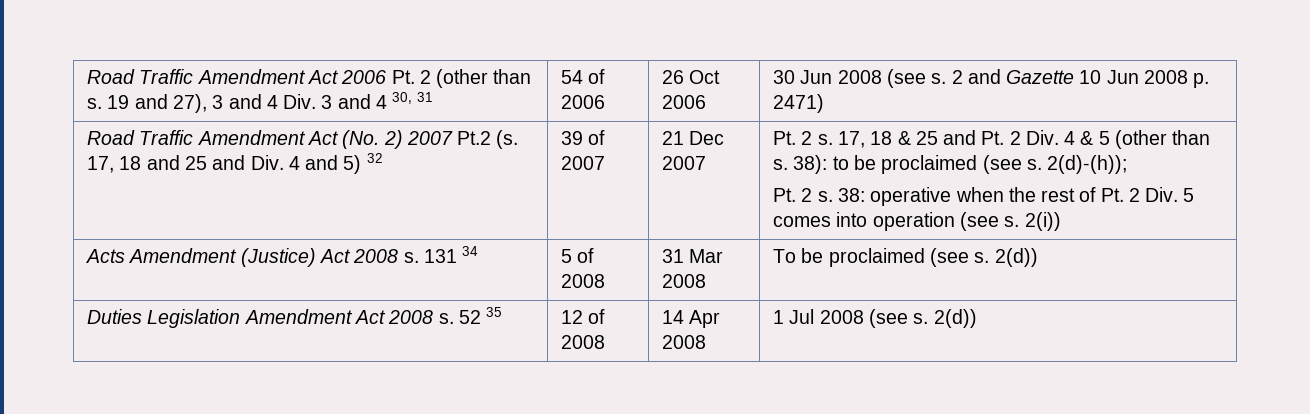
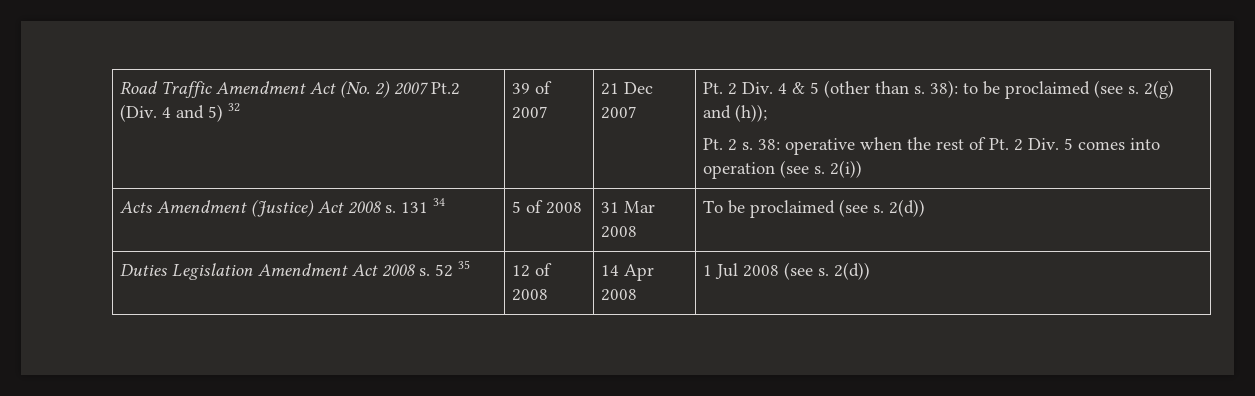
- Road Traffic Amendment Act 2006 Pt. 2 (other than s. 19 and 27), 3 and 4 Div. 3 and 4 30, 31 | 54 of 2006 | 26 Oct 2006 | 30 Jun 2008 (see s. 2 and Gazette 10 Jun 2008 p. 2471)
- Road Traffic Amendment Act (No. 2) 2007 Pt.2 (s. 17, 18 and 25 and Div. 4 and 5) 32
+ Road Traffic Amendment Act (No. 2) 2007 Pt.2 (Div. 4 and 5) 32
- Pt. 2 s. 17, 18 & 25 and Pt. 2 Div. 4 & 5 (other than s.
+ Pt. 2 Div. 4 & 5 (other than s.
- 2(d)-(h));
+ 2(g) and (h));

